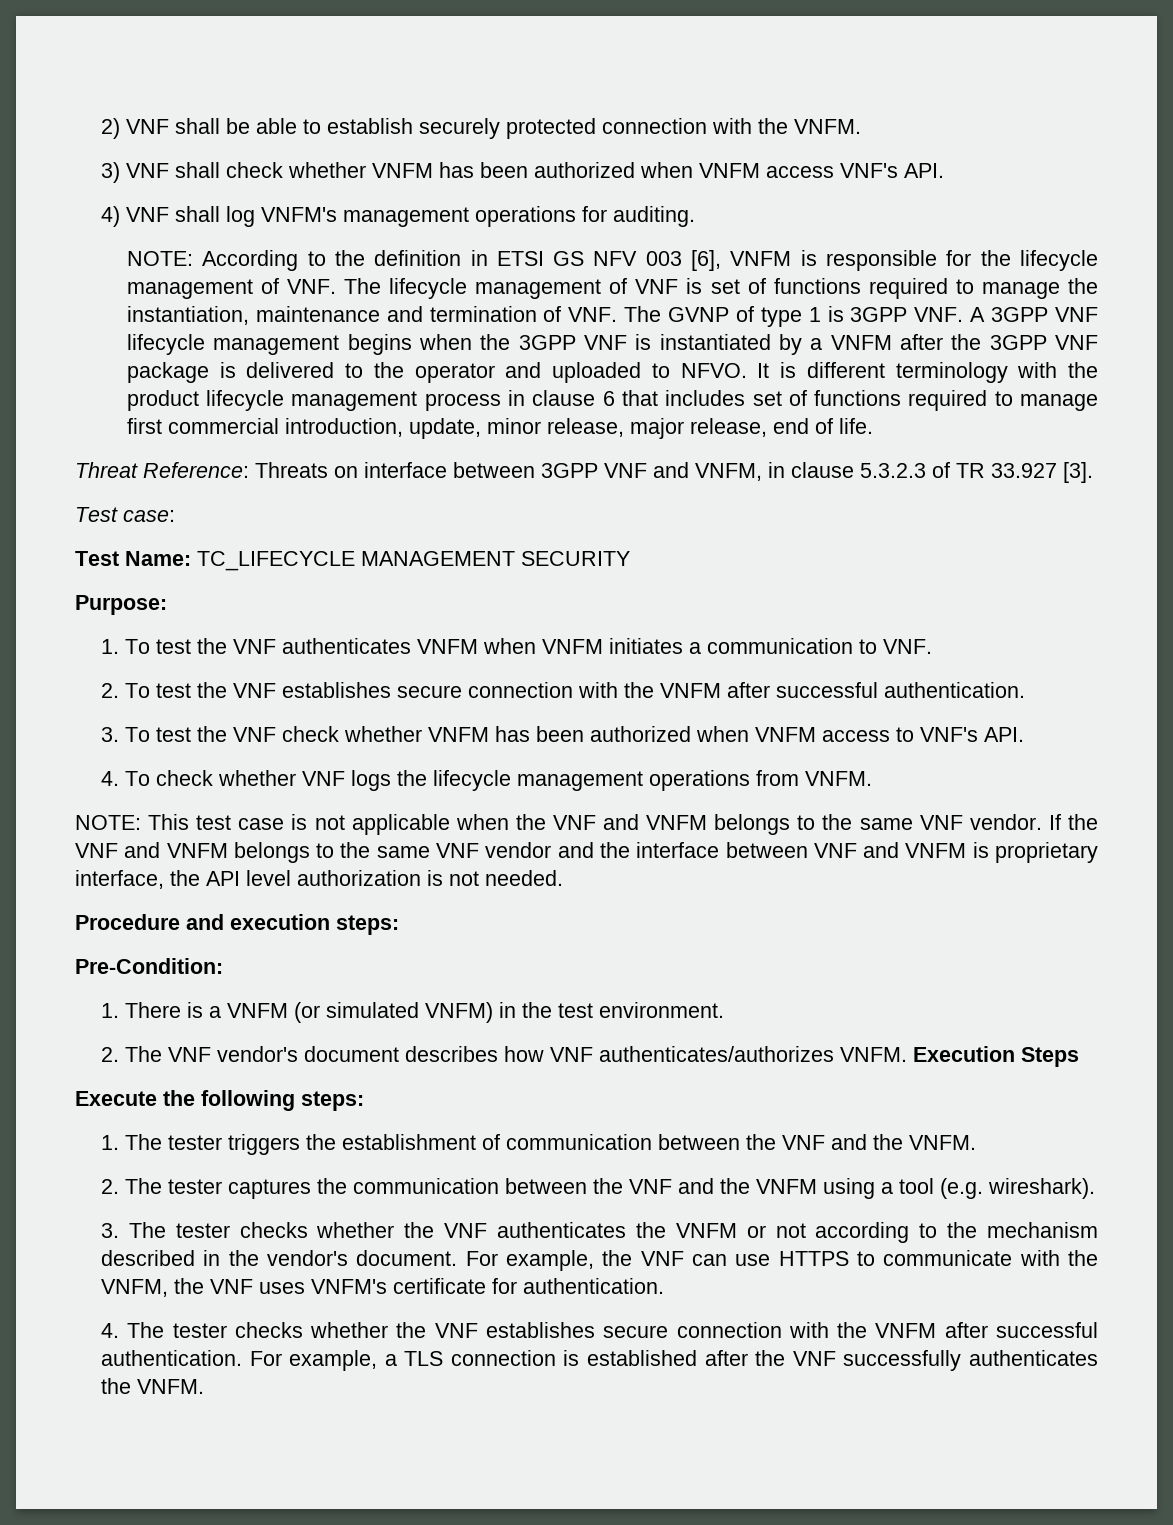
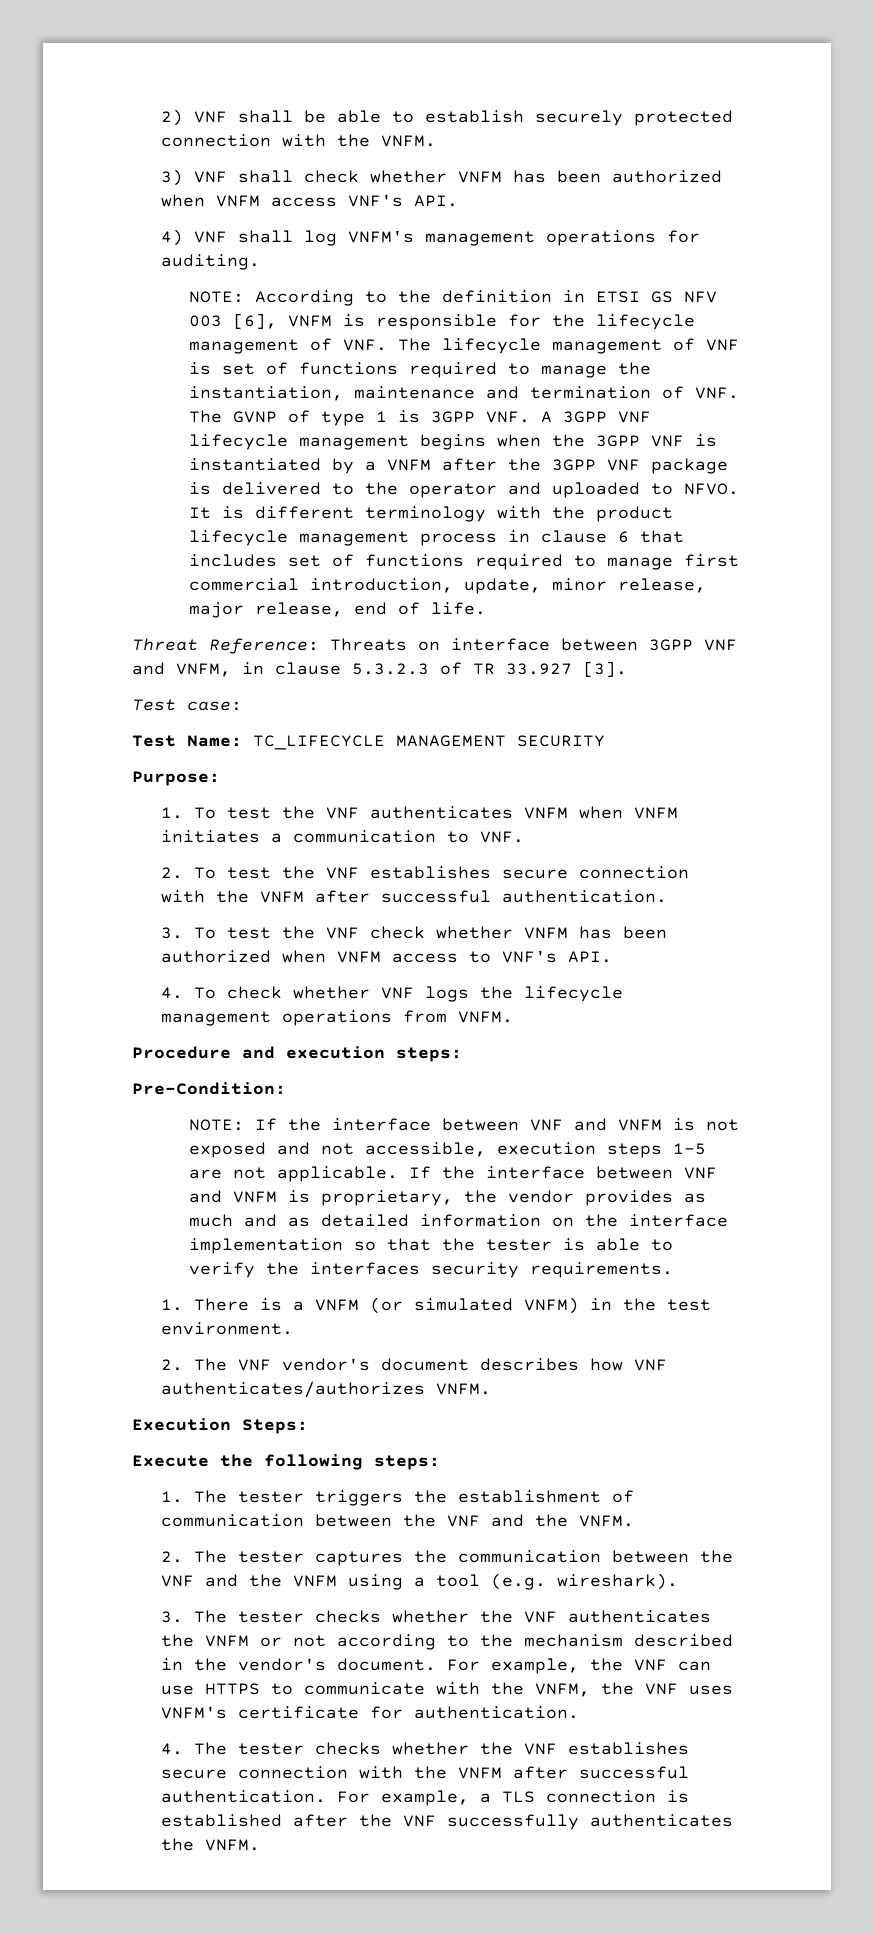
- NOTE: This test case is not applicable when the VNF and VNFM belongs to the same VNF vendor. If the VNF and VNFM belongs to the same VNF vendor and the interface between VNF and VNFM is proprietary interface, the API level authorization is not needed.
  Procedure and execution steps:
  Pre-Condition:
+ NOTE: If the interface between VNF and VNFM is not exposed and not accessible, execution steps 1-5 are not applicable. If the interface between VNF and VNFM is proprietary, the vendor provides as much and as detailed information on the interface implementation so that the tester is able to verify the interfaces security requirements.
- 2. The VNF vendor's document describes how VNF authenticates/authorizes VNFM. Execution Steps
+ 2. The VNF vendor's document describes how VNF authenticates/authorizes VNFM.
+ Execution Steps:

